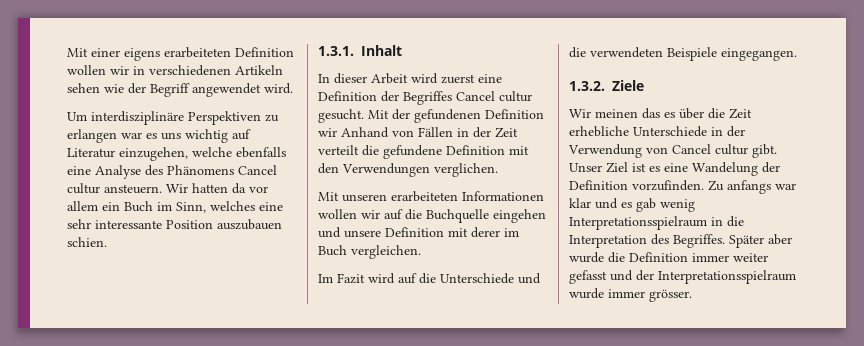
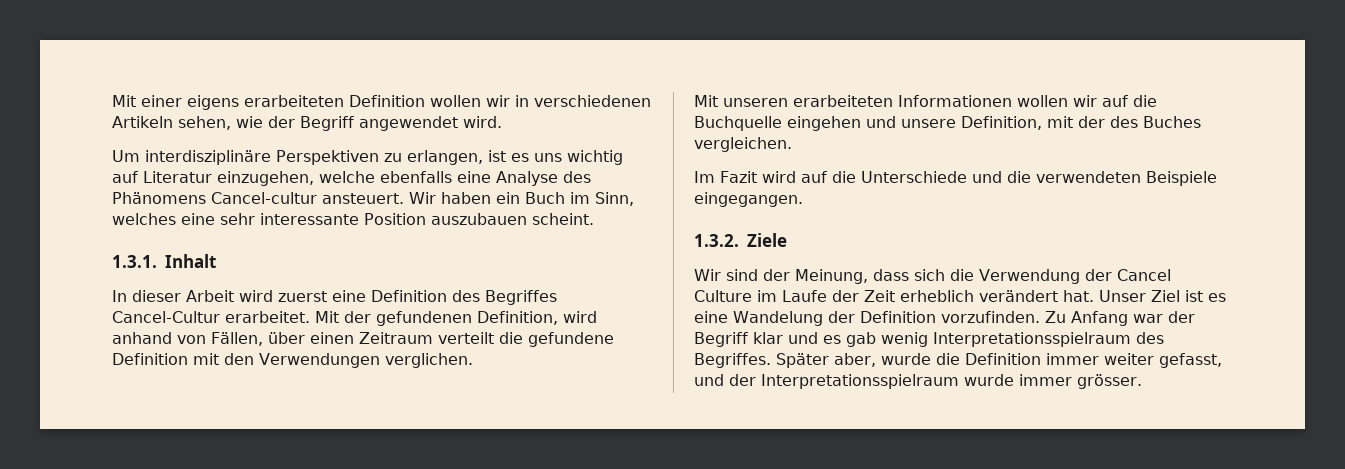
- Mit einer eigens erarbeiteten Definition wollen wir in verschiedenen Artikeln sehen wie der Begriff angewendet wird.
+ Mit einer eigens erarbeiteten Definition wollen wir in verschiedenen Artikeln sehen, wie der Begriff angewendet wird.
- Um interdisziplinäre Perspektiven zu erlangen war es uns wichtig auf Literatur einzugehen, welche ebenfalls eine Analyse des Phänomens Cancel cultur ansteuern. Wir hatten da vor allem ein Buch im Sinn, welches eine sehr interessante Position auszubauen schien.
+ Um interdisziplinäre Perspektiven zu erlangen, ist es uns wichtig auf Literatur einzugehen, welche ebenfalls eine Analyse des Phänomens Cancel-cultur ansteuert. Wir haben ein Buch im Sinn, welches eine sehr interessante Position auszubauen scheint.
- In dieser Arbeit wird zuerst eine Definition der Begriffes Cancel cultur gesucht. Mit der gefundenen Definition wir Anhand von Fällen in der Zeit verteilt die gefundene Definition mit den Verwendungen verglichen.
+ In dieser Arbeit wird zuerst eine Definition des Begriffes Cancel-Cultur erarbeitet. Mit der gefundenen Definition, wird anhand von Fällen, über einen Zeitraum verteilt die gefundene Definition mit den Verwendungen verglichen.
- Mit unseren erarbeiteten Informationen wollen wir auf die Buchquelle eingehen und unsere Definition mit derer im Buch vergleichen.
+ Mit unseren erarbeiteten Informationen wollen wir auf die Buchquelle eingehen und unsere Definition, mit der des Buches vergleichen.
- Wir meinen das es über die Zeit erhebliche Unterschiede in der Verwendung von Cancel cultur gibt.
+ Wir sind der Meinung, dass sich die Verwendung der Cancel Culture im Laufe der Zeit erheblich verändert hat.
- Zu anfangs war klar und es gab wenig Interpretationsspielraum in die Interpretation des Begriffes.
+ Zu Anfang war der Begriff klar und es gab wenig Interpretationsspielraum des Begriffes.
- Später aber wurde die Definition immer weiter gefasst und der Interpretationsspielraum wurde immer grösser.
+ Später aber, wurde die Definition immer weiter gefasst, und der Interpretationsspielraum wurde immer grösser.

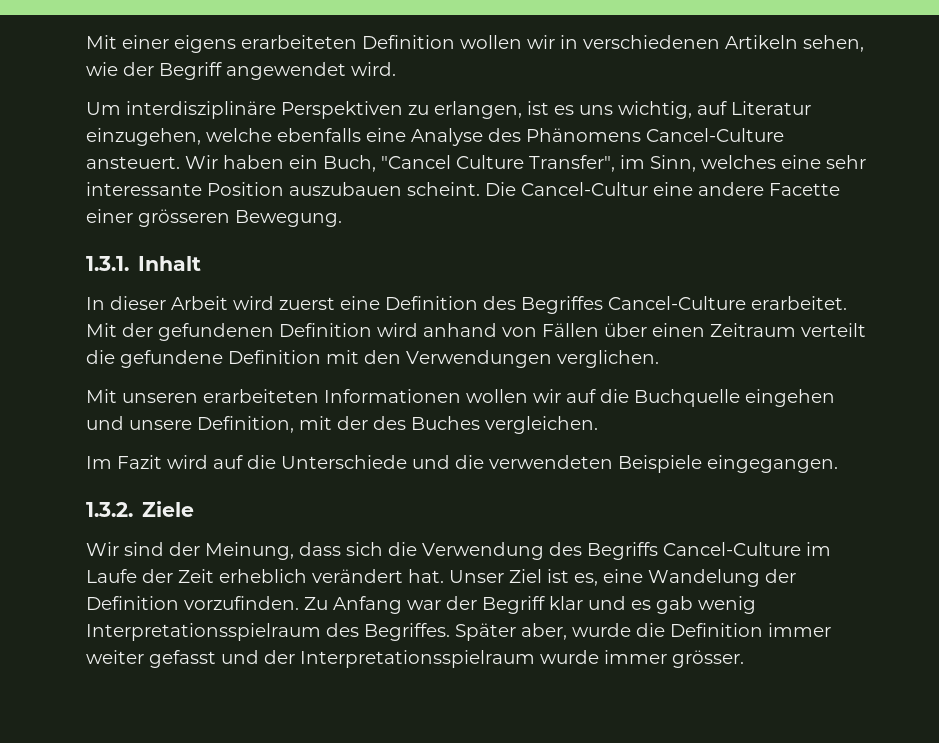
- Um interdisziplinäre Perspektiven zu erlangen, ist es uns wichtig auf Literatur einzugehen, welche ebenfalls eine Analyse des Phänomens Cancel-cultur ansteuert.
+ Um interdisziplinäre Perspektiven zu erlangen, ist es uns wichtig, auf Literatur einzugehen, welche ebenfalls eine Analyse des Phänomens Cancel-Culture ansteuert.
- Wir haben ein Buch im Sinn, welches eine sehr interessante Position auszubauen scheint.
+ Wir haben ein Buch, "Cancel Culture Transfer", im Sinn, welches eine sehr interessante Position auszubauen scheint. Die Cancel-Cultur eine andere Facette einer grösseren Bewegung.
- In dieser Arbeit wird zuerst eine Definition des Begriffes Cancel-Cultur erarbeitet.
+ In dieser Arbeit wird zuerst eine Definition des Begriffes Cancel-Culture erarbeitet.
- Mit der gefundenen Definition, wird anhand von Fällen, über einen Zeitraum verteilt die gefundene Definition mit den Verwendungen verglichen.
+ Mit der gefundenen Definition wird anhand von Fällen über einen Zeitraum verteilt die gefundene Definition mit den Verwendungen verglichen.
- Wir sind der Meinung, dass sich die Verwendung der Cancel Culture im Laufe der Zeit erheblich verändert hat.
+ Wir sind der Meinung, dass sich die Verwendung des Begriffs Cancel-Culture im Laufe der Zeit erheblich verändert hat.
- Unser Ziel ist es eine Wandelung der Definition vorzufinden.
+ Unser Ziel ist es, eine Wandelung der Definition vorzufinden.
- Später aber, wurde die Definition immer weiter gefasst, und der Interpretationsspielraum wurde immer grösser.
+ Später aber, wurde die Definition immer weiter gefasst und der Interpretationsspielraum wurde immer grösser.

